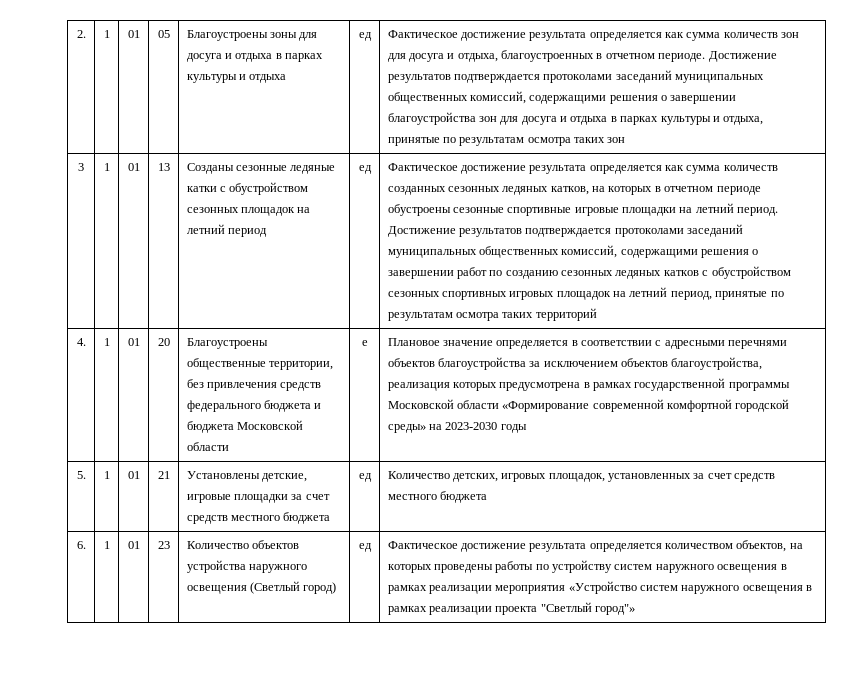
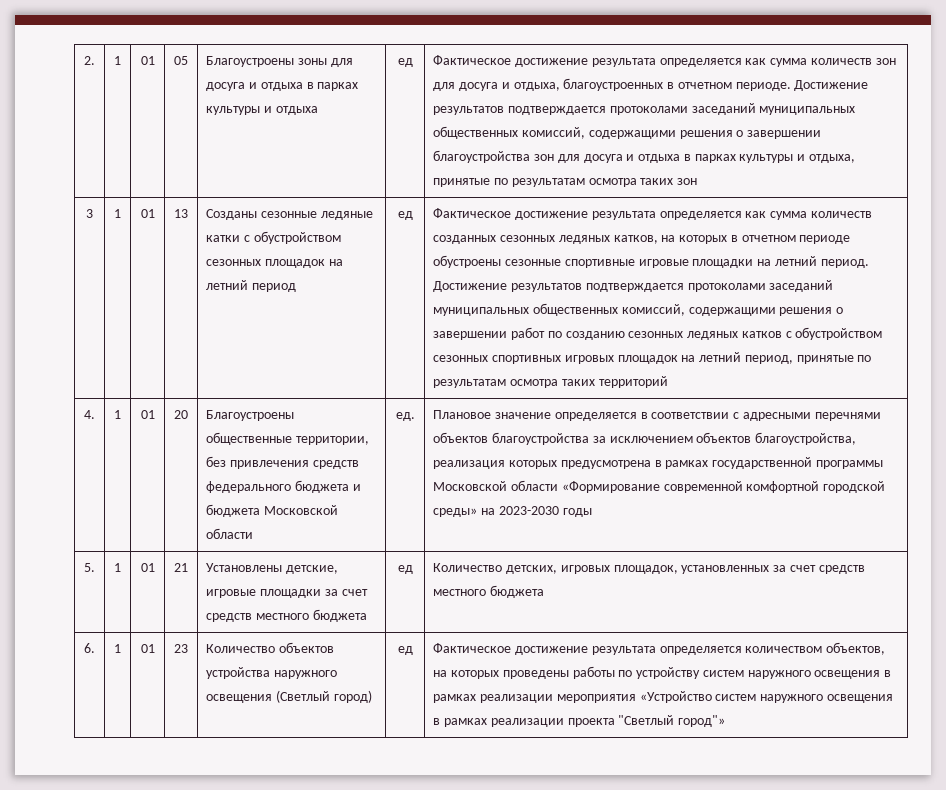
- е
+ ед.

